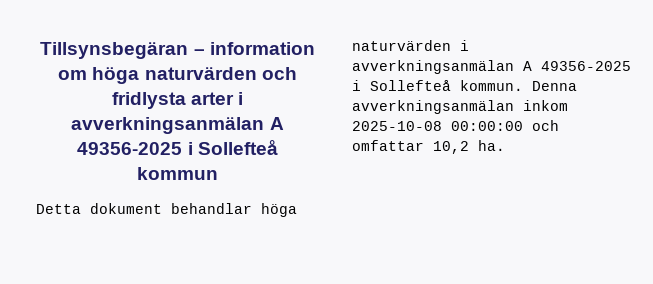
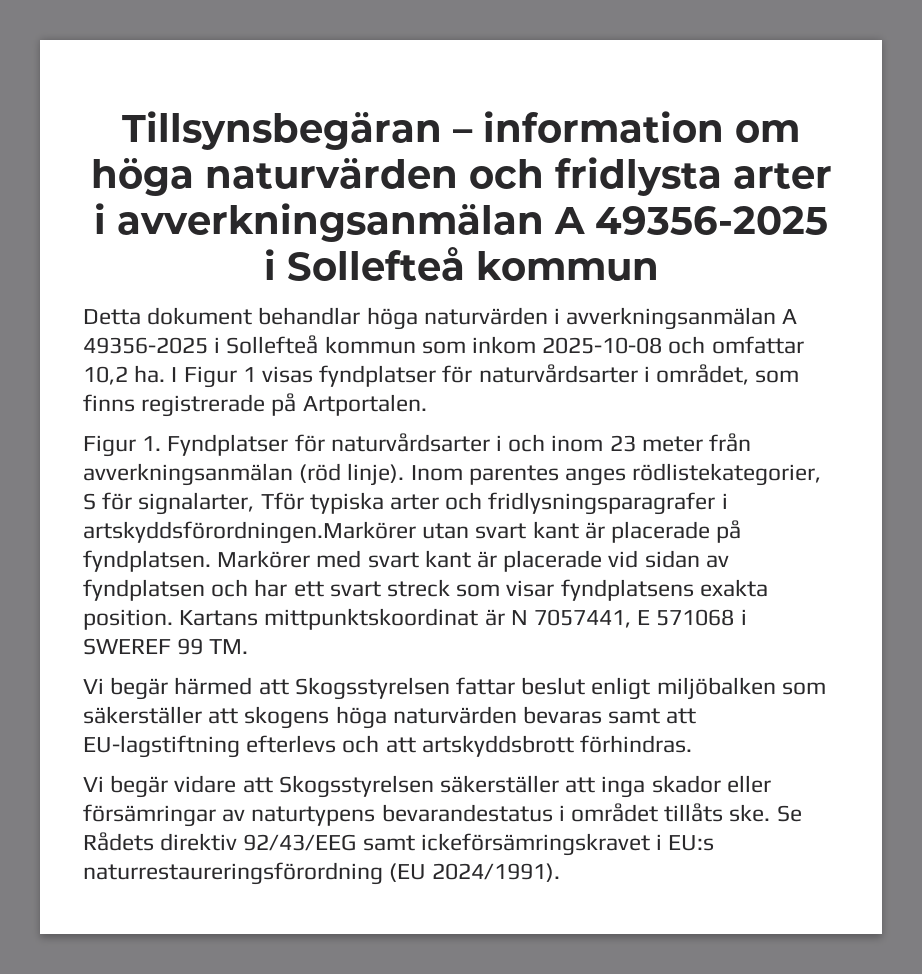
- Detta dokument behandlar höga naturvärden i avverkningsanmälan A 49356-2025 i Sollefteå kommun. Denna avverkningsanmälan inkom 2025-10-08 00:00:00 och omfattar 10,2 ha.
+ Detta dokument behandlar höga naturvärden i avverkningsanmälan A 49356-2025 i Sollefteå kommun som inkom 2025-10-08 och omfattar 10,2 ha.
+ I Figur 1 visas fyndplatser för naturvårdsarter i området, som finns registrerade på Artportalen.
+ Figur 1. Fyndplatser för naturvårdsarter i och inom 23 meter från avverkningsanmälan (röd linje). Inom parentes anges rödlistekategorier, S för signalarter, Tför typiska arter och fridlysningsparagrafer i artskyddsförordningen.Markörer utan svart kant är placerade på fyndplatsen. Markörer med svart kant är placerade vid sidan av fyndplatsen och har ett svart streck som visar fyndplatsens exakta position. Kartans mittpunktskoordinat är N 7057441, E 571068 i SWEREF 99 TM.
+ Vi begär härmed att Skogsstyrelsen fattar beslut enligt miljöbalken som säkerställer att skogens höga naturvärden bevaras samt att EU-lagstiftning efterlevs och att artskyddsbrott förhindras.
+ Vi begär vidare att Skogsstyrelsen säkerställer att inga skador eller försämringar av naturtypens bevarandestatus i området tillåts ske. Se Rådets direktiv 92/43/EEG samt ickeförsämringskravet i EU:s naturrestaureringsförordning (EU 2024/1991).

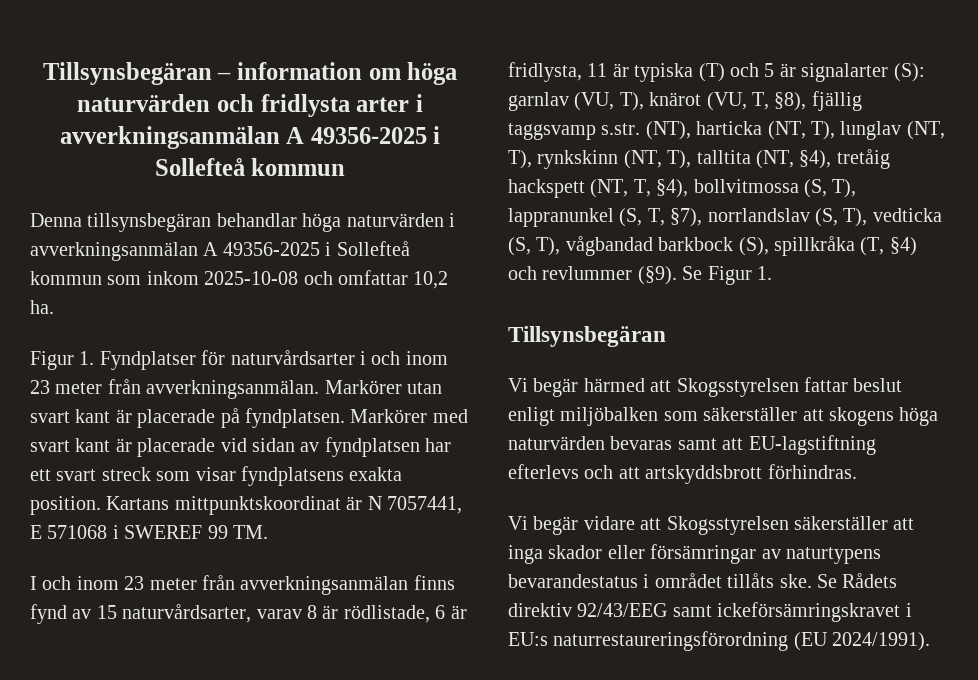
- Detta dokument behandlar höga naturvärden i avverkningsanmälan A 49356-2025 i Sollefteå kommun som inkom 2025-10-08 och omfattar 10,2 ha. I Figur 1 visas fyndplatser för naturvårdsarter i området, som finns registrerade på Artportalen.
+ Denna tillsynsbegäran behandlar höga naturvärden i avverkningsanmälan A 49356-2025 i Sollefteå kommun som inkom 2025-10-08 och omfattar 10,2 ha.
- Figur 1. Fyndplatser för naturvårdsarter i och inom 23 meter från avverkningsanmälan (röd linje). Inom parentes anges rödlistekategorier, S för signalarter, Tför typiska arter och fridlysningsparagrafer i artskyddsförordningen.Markörer utan svart kant är placerade på fyndplatsen.
+ Figur 1. Fyndplatser för naturvårdsarter i och inom 23 meter från avverkningsanmälan. Markörer utan svart kant är placerade på fyndplatsen.
- Markörer med svart kant är placerade vid sidan av fyndplatsen och har ett svart streck som visar fyndplatsens exakta position.
+ Markörer med svart kant är placerade vid sidan av fyndplatsen har ett svart streck som visar fyndplatsens exakta position.
+ I och inom 23 meter från avverkningsanmälan finns fynd av 15 naturvårdsarter, varav 8 är rödlistade, 6 är fridlysta, 11 är typiska (T) och 5 är signalarter (S): garnlav (VU, T), knärot (VU, T, §8), fjällig taggsvamp s.str. (NT), harticka (NT, T), lunglav (NT, T), rynkskinn (NT, T), talltita (NT, §4), tretåig hackspett (NT, T, §4), bollvitmossa (S, T), lappranunkel (S, T, §7), norrlandslav (S, T), vedticka (S, T), vågbandad barkbock (S), spillkråka (T, §4) och revlummer (§9). Se Figur 1.
+ Tillsynsbegäran

